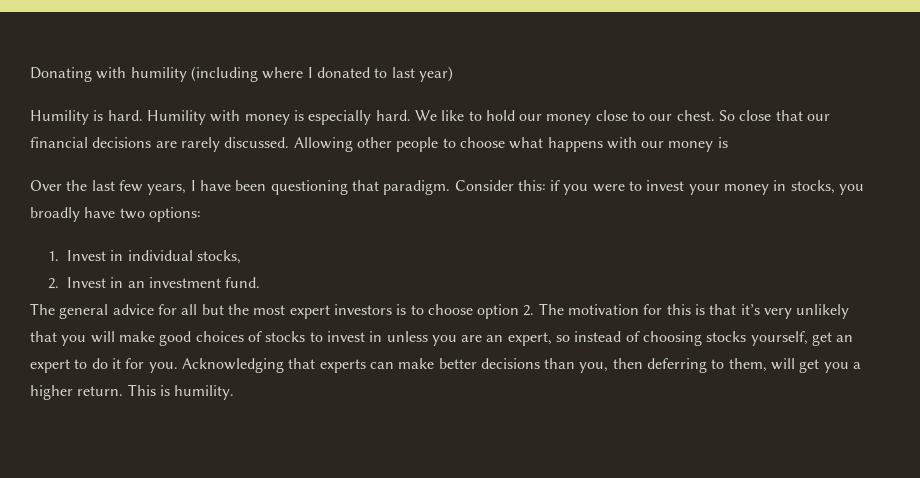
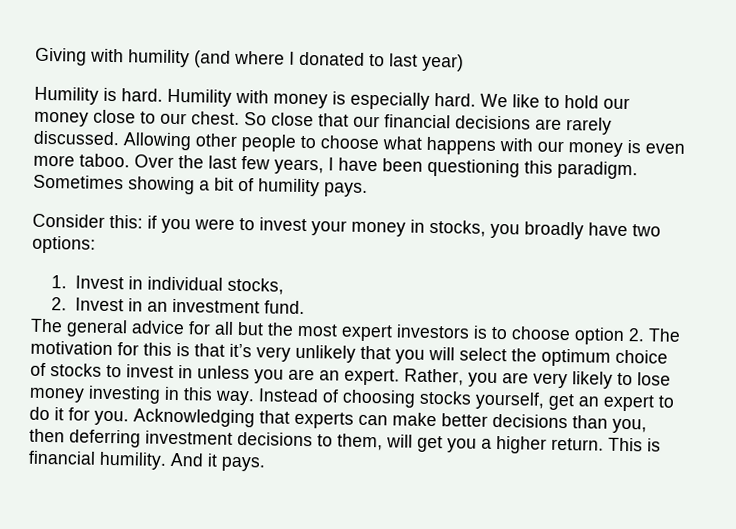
- Donating with humility (including where I donated to last year)
+ Giving with humility (and where I donated to last year)
- Allowing other people to choose what happens with our money is
- Over the last few years, I have been questioning that paradigm. Consider this: if you were to invest your money in stocks, you broadly have two options:
+ Allowing other people to choose what happens with our money is even more taboo. Over the last few years, I have been questioning this paradigm. Sometimes showing a bit of humility pays.
+ Consider this: if you were to invest your money in stocks, you broadly have two options:
- The general advice for all but the most expert investors is to choose option 2. The motivation for this is that it’s very unlikely that you will make good choices of stocks to invest in unless you are an expert, so instead of choosing stocks yourself, get an expert to do it for you.
+ The general advice for all but the most expert investors is to choose option 2. The motivation for this is that it’s very unlikely that you will select the optimum choice of stocks to invest in unless you are an expert. Rather, you are very likely to lose money investing in this way. Instead of choosing stocks yourself, get an expert to do it for you.
- Acknowledging that experts can make better decisions than you, then deferring to them, will get you a higher return.
+ Acknowledging that experts can make better decisions than you, then deferring investment decisions to them, will get you a higher return.
- This is humility.
+ This is financial humility. And it pays.

